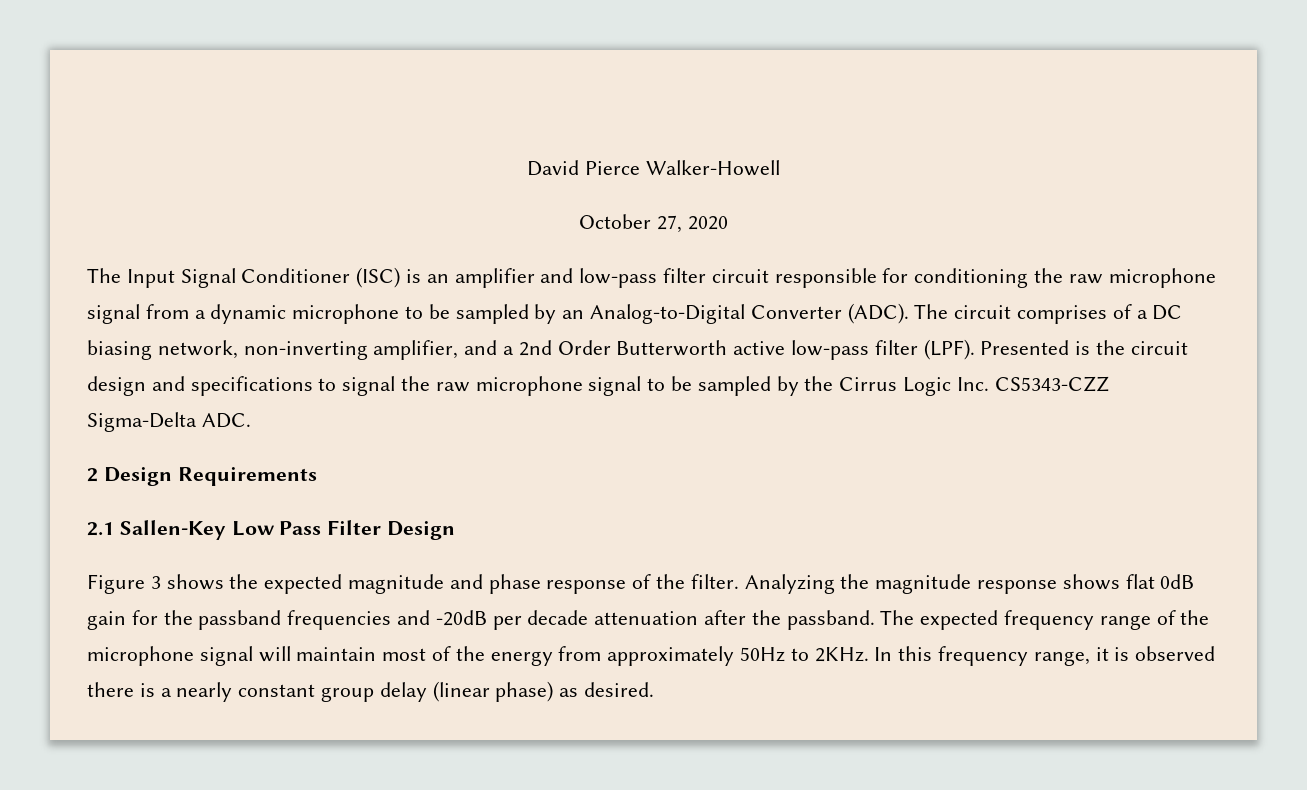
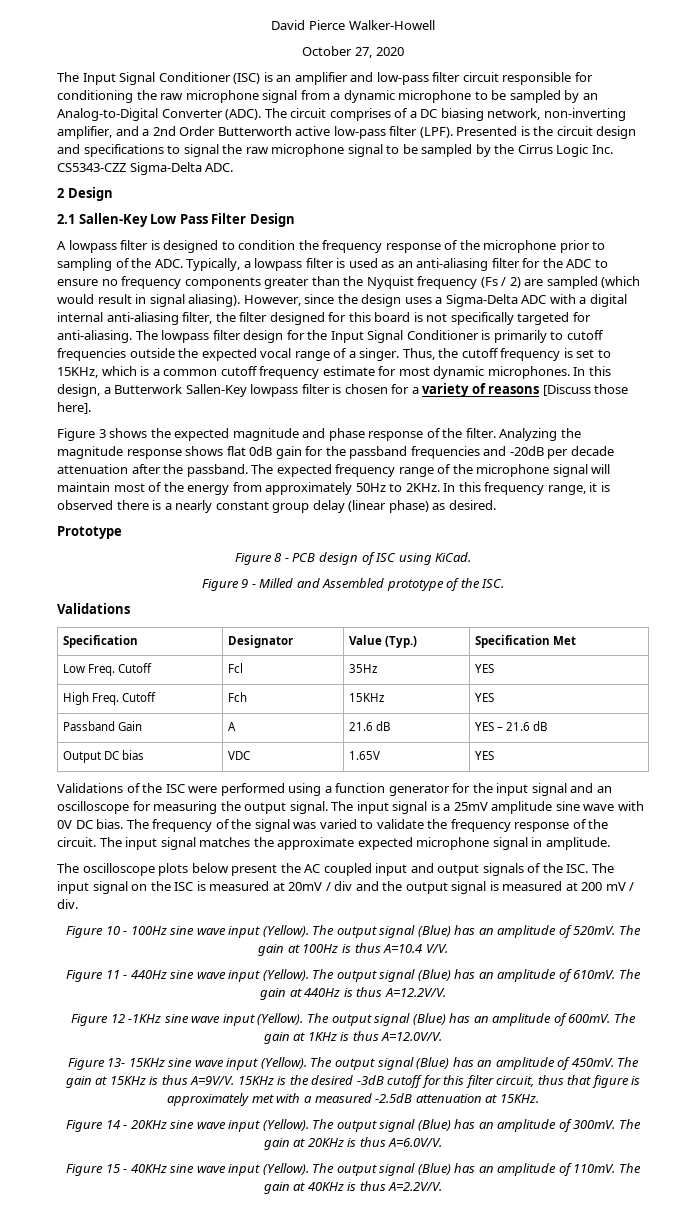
- 2 Design Requirements
+ 2 Design
+ A lowpass filter is designed to condition the frequency response of the microphone prior to sampling of the ADC. Typically, a lowpass filter is used as an anti-aliasing filter for the ADC to ensure no frequency components greater than the Nyquist frequency (Fs / 2) are sampled (which would result in signal aliasing). However, since the design uses a Sigma-Delta ADC with a digital internal anti-aliasing filter, the filter designed for this board is not specifically targeted for anti-aliasing. The lowpass filter design for the Input Signal Conditioner is primarily to cutoff frequencies outside the expected vocal range of a singer. Thus, the cutoff frequency is set to 15KHz, which is a common cutoff frequency estimate for most dynamic microphones. In this design, a Butterwork Sallen-Key lowpass filter is chosen for a variety of reasons [Discuss those here].
+ Prototype
+ Figure 8 - PCB design of ISC using KiCad.
+ Figure 9 - Milled and Assembled prototype of the ISC.
+ Validations
+ Specification | Designator | Value (Typ.) | Specification Met
+ Low Freq. Cutoff | Fcl | 35Hz | YES
+ High Freq. Cutoff | Fch | 15KHz | YES
+ Passband Gain | A | 21.6 dB | YES – 21.6 dB
+ Output DC bias | VDC | 1.65V | YES
+ Validations of the ISC were performed using a function generator for the input signal and an oscilloscope for measuring the output signal. The input signal is a 25mV amplitude sine wave with 0V DC bias. The frequency of the signal was varied to validate the frequency response of the circuit. The input signal matches the approximate expected microphone signal in amplitude.
+ The oscilloscope plots below present the AC coupled input and output signals of the ISC. The input signal on the ISC is measured at 20mV / div and the output signal is measured at 200 mV / div.
+ Figure 10 - 100Hz sine wave input (Yellow). The output signal (Blue) has an amplitude of 520mV. The gain at 100Hz is thus A=10.4 V/V.
+ Figure 11 - 440Hz sine wave input (Yellow). The output signal (Blue) has an amplitude of 610mV. The gain at 440Hz is thus A=12.2V/V.
+ Figure 12 -1KHz sine wave input (Yellow). The output signal (Blue) has an amplitude of 600mV. The gain at 1KHz is thus A=12.0V/V.
+ Figure 13- 15KHz sine wave input (Yellow). The output signal (Blue) has an amplitude of 450mV. The gain at 15KHz is thus A=9V/V. 15KHz is the desired -3dB cutoff for this filter circuit, thus that figure is approximately met with a measured -2.5dB attenuation at 15KHz.
+ Figure 14 - 20KHz sine wave input (Yellow). The output signal (Blue) has an amplitude of 300mV. The gain at 20KHz is thus A=6.0V/V.
+ Figure 15 - 40KHz sine wave input (Yellow). The output signal (Blue) has an amplitude of 110mV. The gain at 40KHz is thus A=2.2V/V.

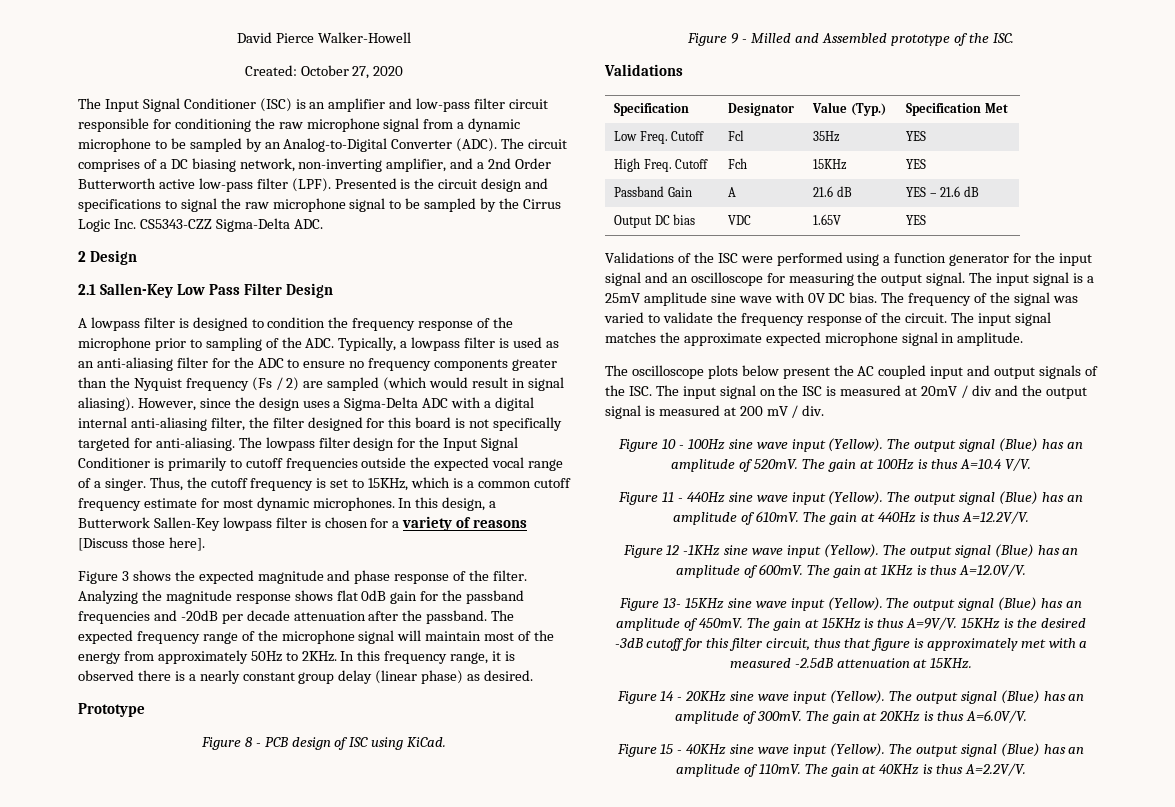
- October 27, 2020
+ Created: October 27, 2020

